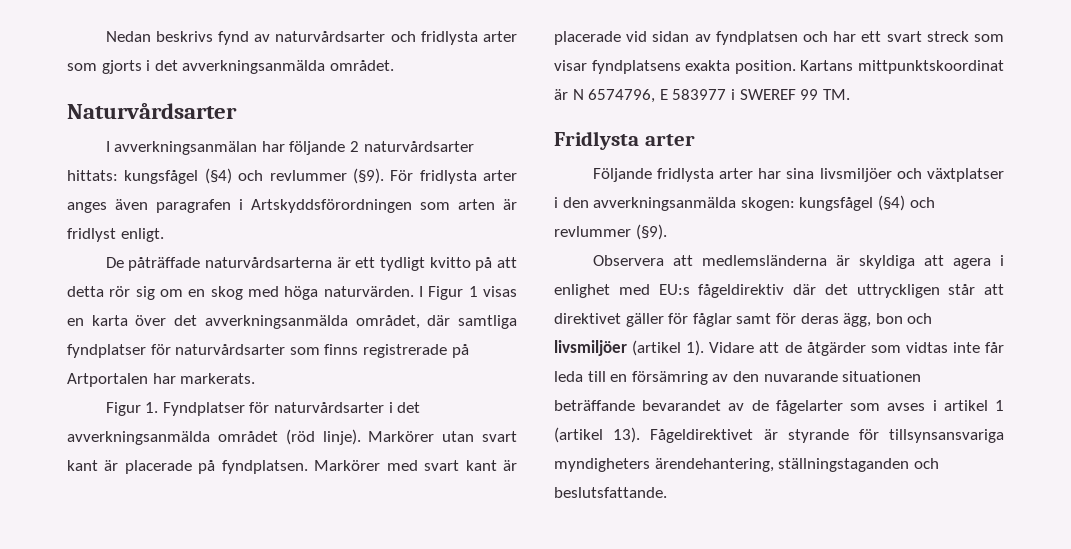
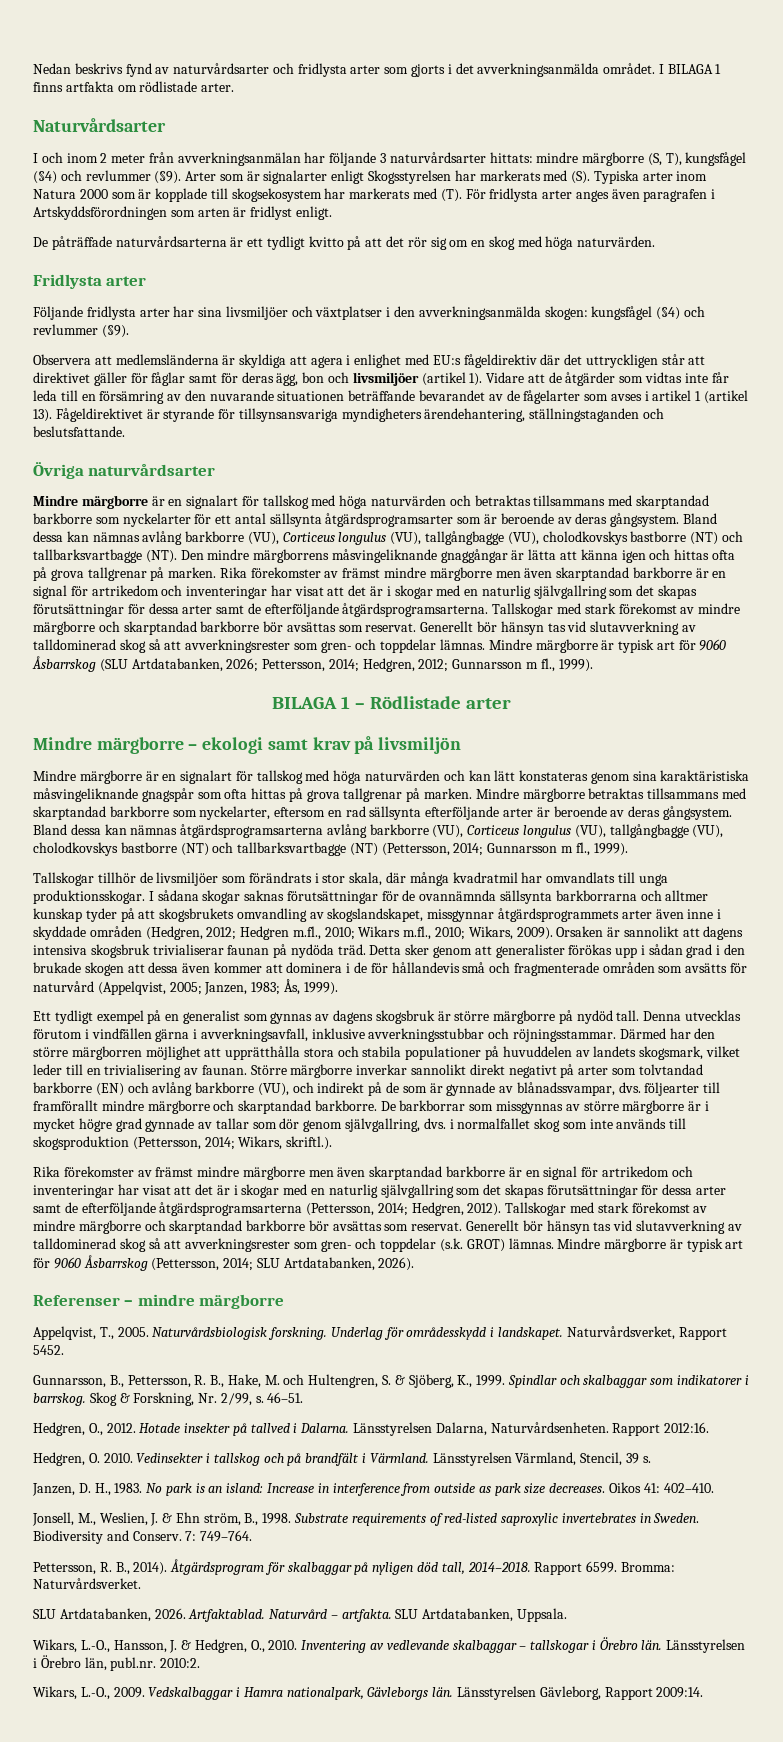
- Nedan beskrivs fynd av naturvårdsarter och fridlysta arter som gjorts i det avverkningsanmälda området.
+ Nedan beskrivs fynd av naturvårdsarter och fridlysta arter som gjorts i det avverkningsanmälda området. I BILAGA 1 finns artfakta om rödlistade arter.
  Naturvårdsarter
- I avverkningsanmälan har följande 2 naturvårdsarter hittats: kungsfågel (§4) och revlummer (§9). För fridlysta arter anges även paragrafen i Artskyddsförordningen som arten är fridlyst enligt.
+ I och inom 2 meter från avverkningsanmälan har följande 3 naturvårdsarter hittats: mindre märgborre (S, T), kungsfågel (§4) och revlummer (§9). Arter som är signalarter enligt Skogsstyrelsen har markerats med (S). Typiska arter inom Natura 2000 som är kopplade till skogsekosystem har markerats med (T). För fridlysta arter anges även paragrafen i Artskyddsförordningen som arten är fridlyst enligt.
- De påträffade naturvårdsarterna är ett tydligt kvitto på att detta rör sig om en skog med höga naturvärden. I Figur 1 visas en karta över det avverkningsanmälda området, där samtliga fyndplatser för naturvårdsarter som finns registrerade på Artportalen har markerats.
- Figur 1. Fyndplatser för naturvårdsarter i det avverkningsanmälda området (röd linje). Markörer utan svart kant är placerade på fyndplatsen. Markörer med svart kant är placerade vid sidan av fyndplatsen och har ett svart streck som visar fyndplatsens exakta position. Kartans mittpunktskoordinat är N 6574796, E 583977 i SWEREF 99 TM.
+ De påträffade naturvårdsarterna är ett tydligt kvitto på att det rör sig om en skog med höga naturvärden.
+ Övriga naturvårdsarter
+ Mindre märgborre är en signalart för tallskog med höga naturvärden och betraktas tillsammans med skarptandad barkborre som nyckelarter för ett antal sällsynta åtgärdsprogramsarter som är beroende av deras gångsystem. Bland dessa kan nämnas avlång barkborre (VU), Corticeus longulus (VU), tallgångbagge (VU), cholodkovskys bastborre (NT) och tallbarksvartbagge (NT). Den mindre märgborrens måsvingeliknande gnaggångar är lätta att känna igen och hittas ofta på grova tallgrenar på marken. Rika förekomster av främst mindre märgborre men även skarptandad barkborre är en signal för artrikedom och inventeringar har visat att det är i skogar med en naturlig självgallring som det skapas förutsättningar för dessa arter samt de efterföljande åtgärdsprogramsarterna. Tallskogar med stark förekomst av mindre märgborre och skarptandad barkborre bör avsättas som reservat. Generellt bör hänsyn tas vid slutavverkning av talldominerad skog så att avverkningsrester som gren- och toppdelar lämnas. Mindre märgborre är typisk art för 9060 Åsbarrskog (SLU Artdatabanken, 2026; Pettersson, 2014; Hedgren, 2012; Gunnarsson m fl., 1999).
+ BILAGA 1 – Rödlistade arter
+ Mindre märgborre – ekologi samt krav på livsmiljön
+ Mindre märgborre är en signalart för tallskog med höga naturvärden och kan lätt konstateras genom sina karaktäristiska måsvingeliknande gnagspår som ofta hittas på grova tallgrenar på marken. Mindre märgborre betraktas tillsammans med skarptandad barkborre som nyckelarter, eftersom en rad sällsynta efterföljande arter är beroende av deras gångsystem. Bland dessa kan nämnas åtgärdsprogramsarterna avlång barkborre (VU), Corticeus longulus (VU), tallgångbagge (VU), cholodkovskys bastborre (NT) och tallbarksvartbagge (NT) (Pettersson, 2014; Gunnarsson m fl., 1999).
+ Tallskogar tillhör de livsmiljöer som förändrats i stor skala, där många kvadratmil har omvandlats till unga produktionsskogar. I sådana skogar saknas förutsättningar för de ovannämnda sällsynta barkborrarna och alltmer kunskap tyder på att skogsbrukets omvandling av skogslandskapet, missgynnar åtgärdsprogrammets arter även inne i skyddade områden (Hedgren, 2012; Hedgren m.fl., 2010; Wikars m.fl., 2010; Wikars, 2009). Orsaken är sannolikt att dagens intensiva skogsbruk trivialiserar faunan på nydöda träd. Detta sker genom att generalister förökas upp i sådan grad i den brukade skogen att dessa även kommer att dominera i de för hållandevis små och fragmenterade områden som avsätts för naturvård (Appelqvist, 2005; Janzen, 1983; Ås, 1999).
+ Ett tydligt exempel på en generalist som gynnas av dagens skogsbruk är större märgborre på nydöd tall. Denna utvecklas förutom i vindfällen gärna i avverkningsavfall, inklusive avverkningsstubbar och röjningsstammar. Därmed har den större märgborren möjlighet att upprätthålla stora och stabila populationer på huvuddelen av landets skogsmark, vilket leder till en trivialisering av faunan. Större märgborre inverkar sannolikt direkt negativt på arter som tolvtandad barkborre (EN) och avlång barkborre (VU), och indirekt på de som är gynnade av blånadssvampar, dvs. följearter till framförallt mindre märgborre och skarptandad barkborre. De barkborrar som missgynnas av större märgborre är i mycket högre grad gynnade av tallar som dör genom självgallring, dvs. i normalfallet skog som inte används till skogsproduktion (Pettersson, 2014; Wikars, skriftl.).
+ Rika förekomster av främst mindre märgborre men även skarptandad barkborre är en signal för artrikedom och inventeringar har visat att det är i skogar med en naturlig självgallring som det skapas förutsättningar för dessa arter samt de efterföljande åtgärdsprogramsarterna (Pettersson, 2014; Hedgren, 2012). Tallskogar med stark förekomst av mindre märgborre och skarptandad barkborre bör avsättas som reservat. Generellt bör hänsyn tas vid slutavverkning av talldominerad skog så att avverkningsrester som gren- och toppdelar (s.k. GROT) lämnas. Mindre märgborre är typisk art för 9060 Åsbarrskog (Pettersson, 2014; SLU Artdatabanken, 2026).
+ Referenser – mindre märgborre
+ Appelqvist, T., 2005. Naturvårdsbiologisk forskning. Underlag för områdesskydd i landskapet. Naturvårdsverket, Rapport 5452.
+ Gunnarsson, B., Pettersson, R. B., Hake, M. och Hultengren, S. & Sjöberg, K., 1999. Spindlar och skalbaggar som indikatorer i barrskog. Skog & Forskning, Nr. 2/99, s. 46–51.
+ Hedgren, O., 2012. Hotade insekter på tallved i Dalarna. Länsstyrelsen Dalarna, Naturvårdsenheten. Rapport 2012:16.
+ Hedgren, O. 2010. Vedinsekter i tallskog och på brandfält i Värmland. Länsstyrelsen Värmland, Stencil, 39 s.
+ Janzen, D. H., 1983. No park is an island: Increase in interference from outside as park size decreases. Oikos 41: 402–410.
+ Jonsell, M., Weslien, J. & Ehn ström, B., 1998. Substrate requirements of red-listed saproxylic invertebrates in Sweden. Biodiversity and Conserv. 7: 749–764.
+ Pettersson, R. B., 2014). Åtgärdsprogram för skalbaggar på nyligen död tall, 2014–2018. Rapport 6599. Bromma: Naturvårdsverket.
+ SLU Artdatabanken, 2026. Artfaktablad. Naturvård – artfakta. SLU Artdatabanken, Uppsala.
+ Wikars, L.-O., Hansson, J. & Hedgren, O., 2010. Inventering av vedlevande skalbaggar – tallskogar i Örebro län. Länsstyrelsen i Örebro län, publ.nr. 2010:2.
+ Wikars, L.-O., 2009. Vedskalbaggar i Hamra nationalpark, Gävleborgs län. Länsstyrelsen Gävleborg, Rapport 2009:14.

